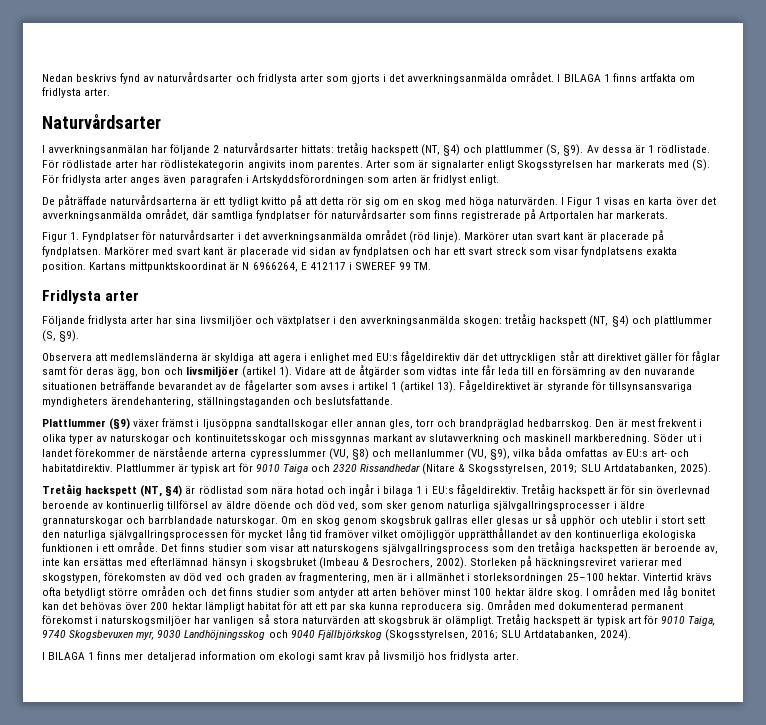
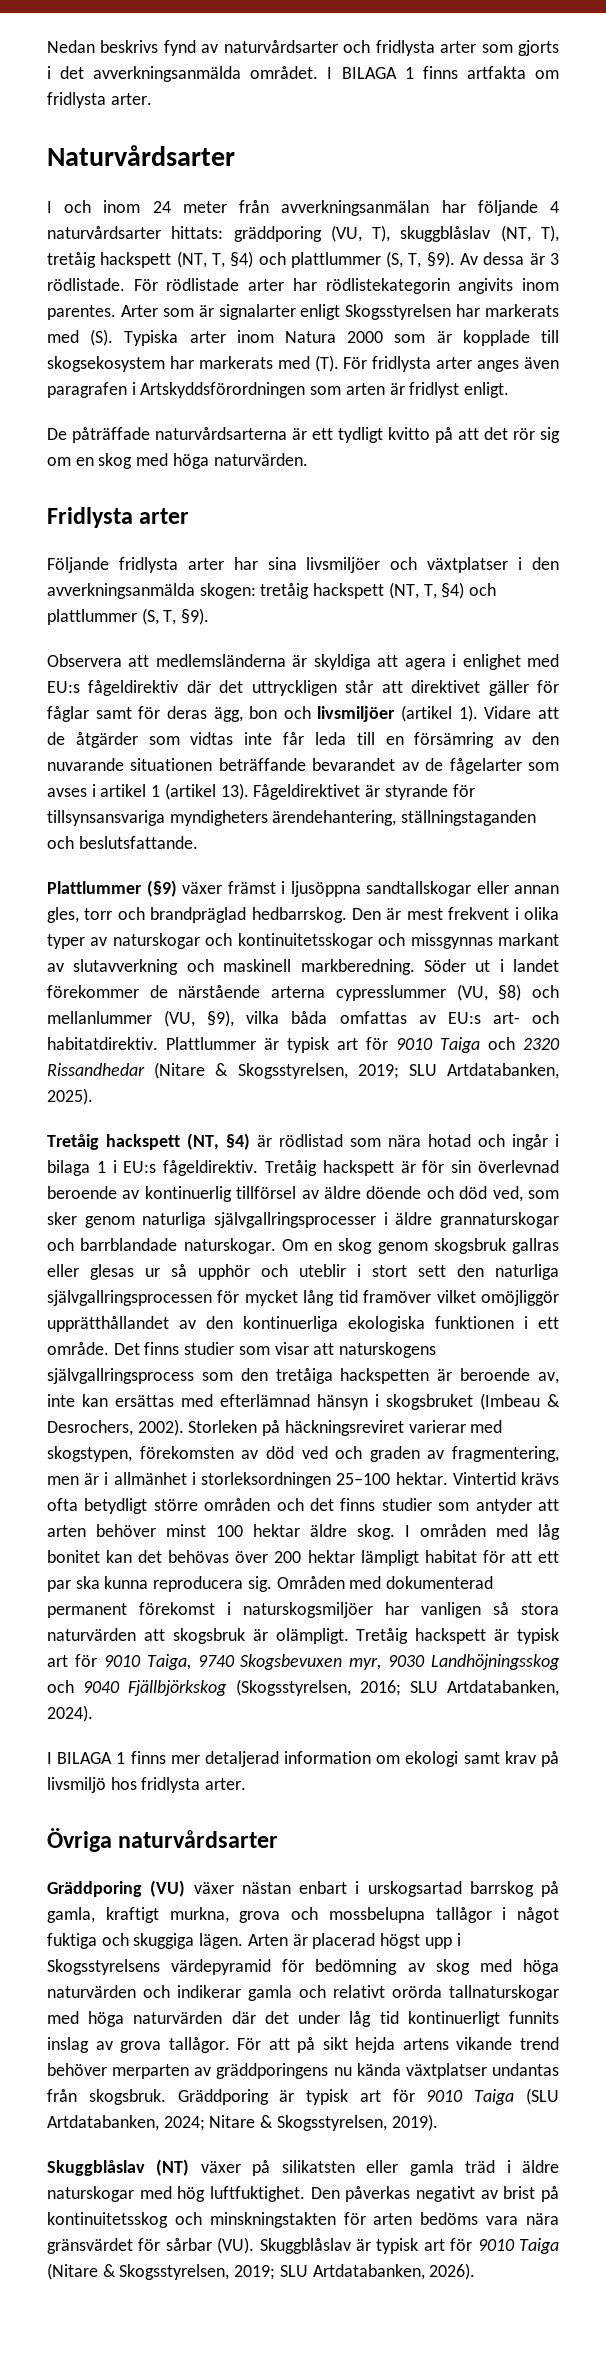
- I avverkningsanmälan har följande 2 naturvårdsarter hittats: tretåig hackspett (NT, §4) och plattlummer (S, §9).
+ I och inom 24 meter från avverkningsanmälan har följande 4 naturvårdsarter hittats: gräddporing (VU, T), skuggblåslav (NT, T), tretåig hackspett (NT, T, §4) och plattlummer (S, T, §9).
- Av dessa är 1 rödlistade.
+ Av dessa är 3 rödlistade.
- Arter som är signalarter enligt Skogsstyrelsen har markerats med (S). För fridlysta arter anges även paragrafen i Artskyddsförordningen som arten är fridlyst enligt.
+ Arter som är signalarter enligt Skogsstyrelsen har markerats med (S). Typiska arter inom Natura 2000 som är kopplade till skogsekosystem har markerats med (T). För fridlysta arter anges även paragrafen i Artskyddsförordningen som arten är fridlyst enligt.
- De påträffade naturvårdsarterna är ett tydligt kvitto på att detta rör sig om en skog med höga naturvärden. I Figur 1 visas en karta över det avverkningsanmälda området, där samtliga fyndplatser för naturvårdsarter som finns registrerade på Artportalen har markerats.
- Figur 1. Fyndplatser för naturvårdsarter i det avverkningsanmälda området (röd linje). Markörer utan svart kant är placerade på fyndplatsen. Markörer med svart kant är placerade vid sidan av fyndplatsen och har ett svart streck som visar fyndplatsens exakta position. Kartans mittpunktskoordinat är N 6966264, E 412117 i SWEREF 99 TM.
+ De påträffade naturvårdsarterna är ett tydligt kvitto på att det rör sig om en skog med höga naturvärden.
- Följande fridlysta arter har sina livsmiljöer och växtplatser i den avverkningsanmälda skogen: tretåig hackspett (NT, §4) och plattlummer (S, §9).
+ Följande fridlysta arter har sina livsmiljöer och växtplatser i den avverkningsanmälda skogen: tretåig hackspett (NT, T, §4) och plattlummer (S, T, §9).
+ Övriga naturvårdsarter
+ Gräddporing (VU) växer nästan enbart i urskogsartad barrskog på gamla, kraftigt murkna, grova och mossbelupna tallågor i något fuktiga och skuggiga lägen. Arten är placerad högst upp i Skogsstyrelsens värdepyramid för bedömning av skog med höga naturvärden och indikerar gamla och relativt orörda tallnaturskogar med höga naturvärden där det under låg tid kontinuerligt funnits inslag av grova tallågor. För att på sikt hejda artens vikande trend behöver merparten av gräddporingens nu kända växtplatser undantas från skogsbruk. Gräddporing är typisk art för 9010 Taiga (SLU Artdatabanken, 2024; Nitare & Skogsstyrelsen, 2019).
+ Skuggblåslav (NT) växer på silikatsten eller gamla träd i äldre naturskogar med hög luftfuktighet. Den påverkas negativt av brist på kontinuitetsskog och minskningstakten för arten bedöms vara nära gränsvärdet för sårbar (VU). Skuggblåslav är typisk art för 9010 Taiga (Nitare & Skogsstyrelsen, 2019; SLU Artdatabanken, 2026).

